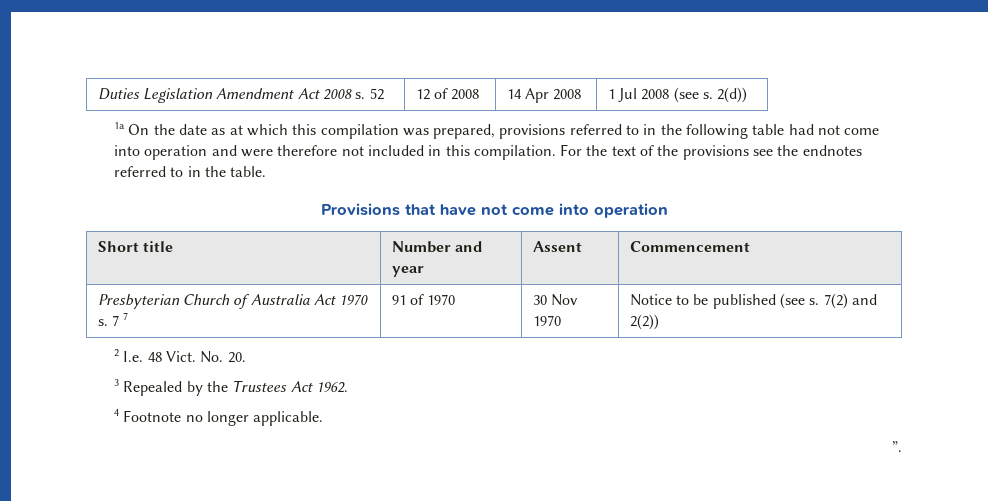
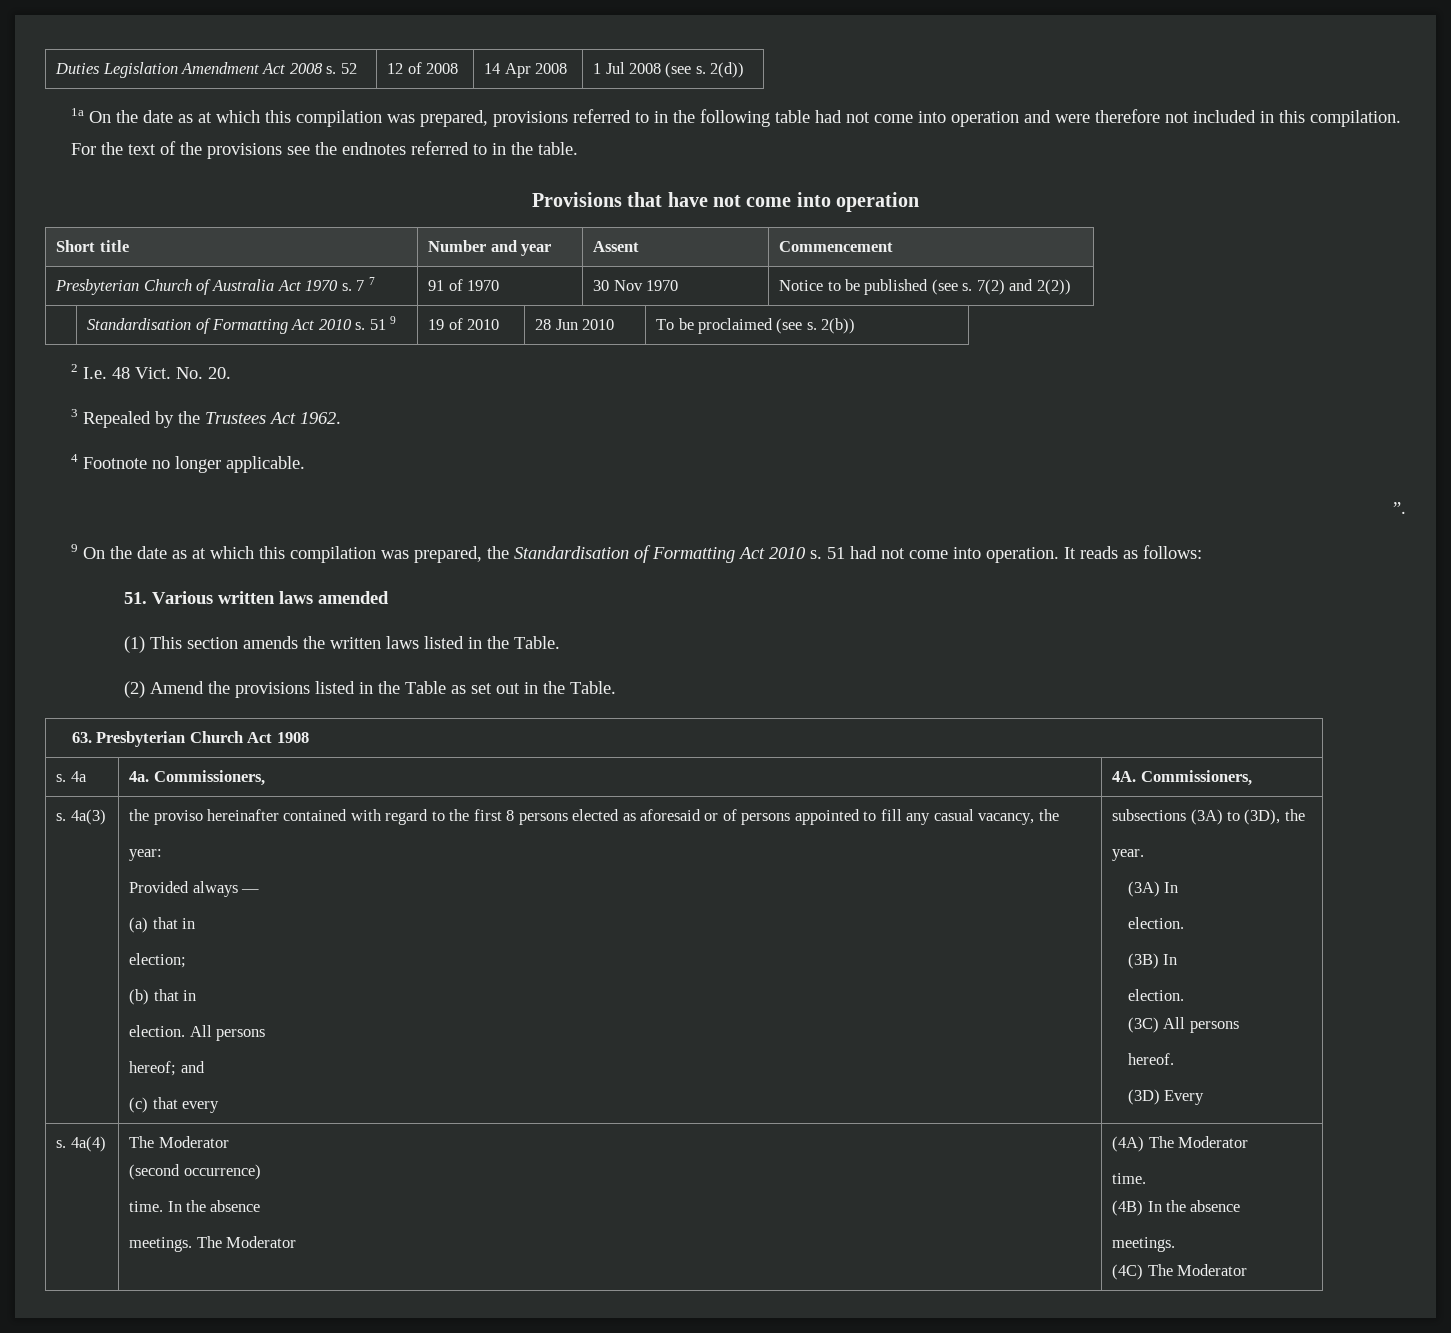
+ | Standardisation of Formatting Act 2010 s. 51 9 | 19 of 2010 | 28 Jun 2010 | To be proclaimed (see s. 2(b))
+ 9 On the date as at which this compilation was prepared, the Standardisation of Formatting Act 2010 s. 51 had not come into operation. It reads as follows:
+ 51. Various written laws amended
+ (1) This section amends the written laws listed in the Table.
+ (2) Amend the provisions listed in the Table as set out in the Table.
+ 63. Presbyterian Church Act 1908
+ s. 4a | 4a. Commissioners, | 4A. Commissioners,
+ s. 4a(3) | the proviso hereinafter contained with regard to the first 8 persons elected as aforesaid or of persons appointed to fill any casual vacancy, the
+ year:
+ Provided always —
+ (a) that in
+ election;
+ (b) that in
+ election. All persons
+ hereof; and
+ (c) that every | subsections (3A) to (3D), the
+ year.
+ (3A) In
+ election.
+ (3B) In
+ election.
+ (3C) All persons
+ hereof.
+ (3D) Every
+ s. 4a(4) | The Moderator
+ (second occurrence)
+ time. In the absence
+ meetings. The Moderator | (4A) The Moderator
+ time.
+ (4B) In the absence
+ meetings.
+ (4C) The Moderator

